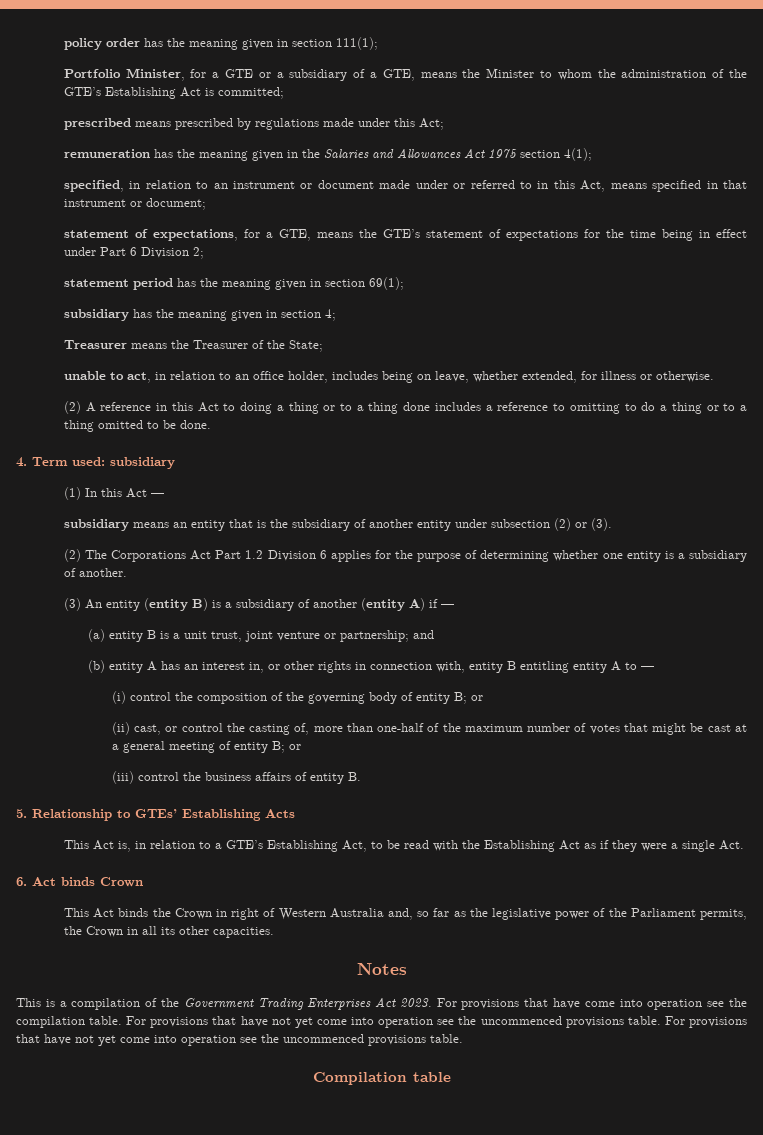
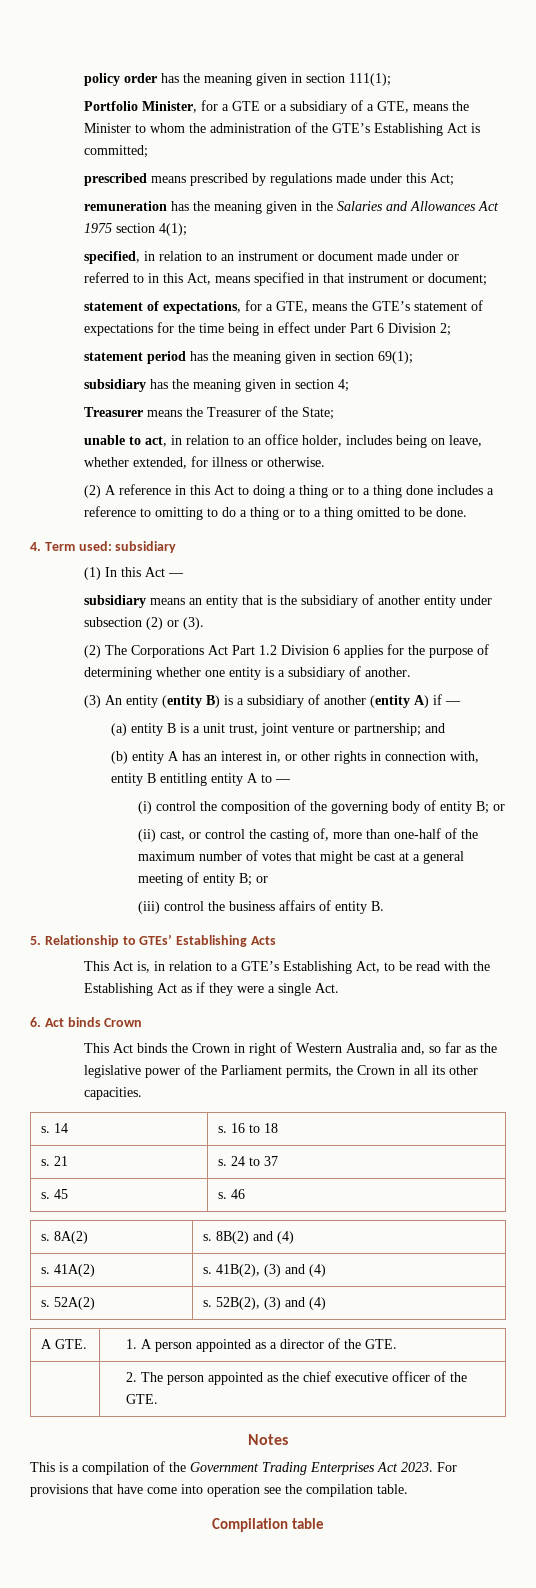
+ s. 14 | s. 16 to 18
+ s. 21 | s. 24 to 37
+ s. 45 | s. 46
+ s. 8A(2) | s. 8B(2) and (4)
+ s. 41A(2) | s. 41B(2), (3) and (4)
+ s. 52A(2) | s. 52B(2), (3) and (4)
+ A GTE. | 1. A person appointed as a director of the GTE.
+ | 2. The person appointed as the chief executive officer of the GTE.
- For provisions that have not yet come into operation see the uncommenced provisions table. For provisions that have not yet come into operation see the uncommenced provisions table.

